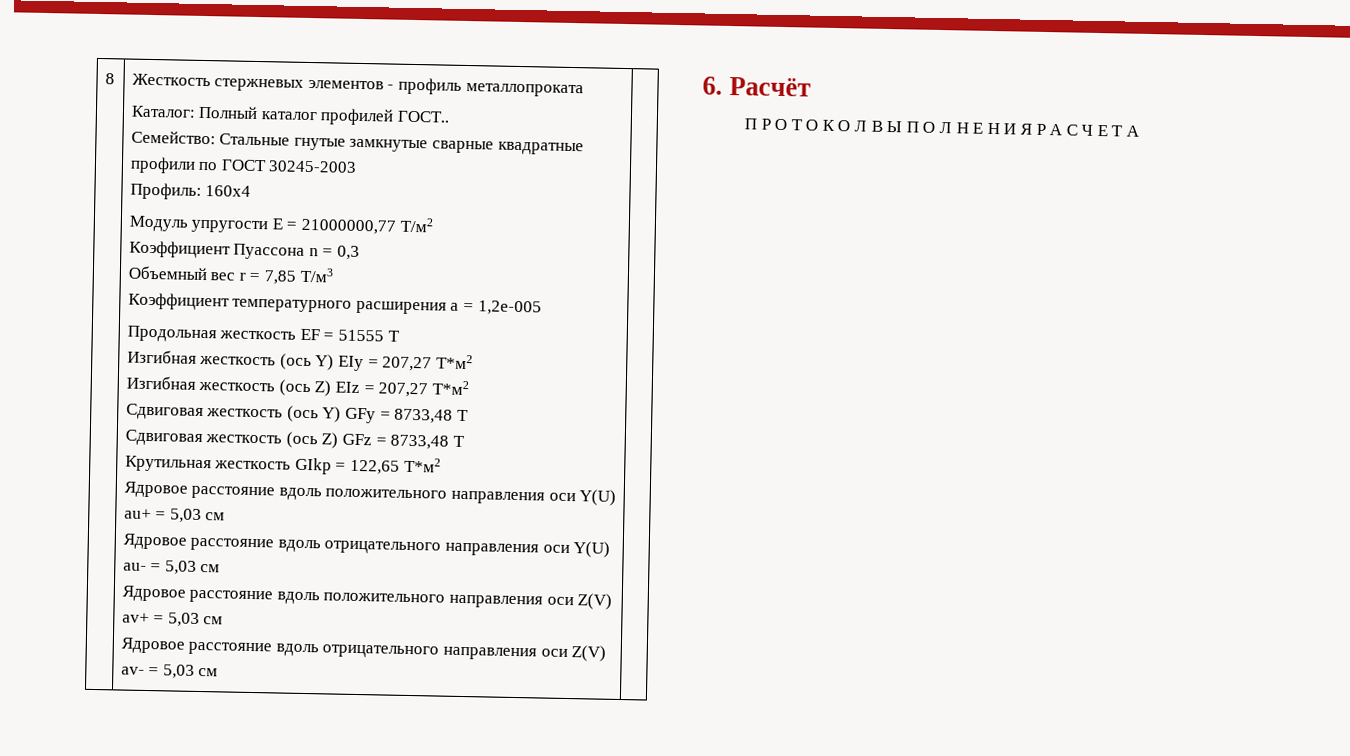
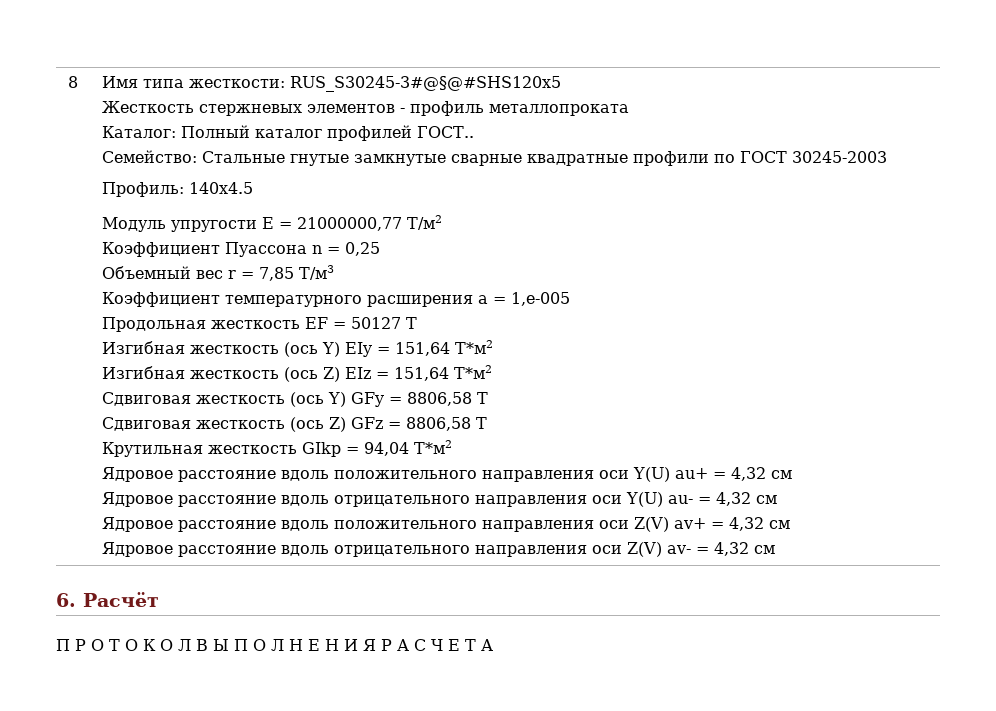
+ Имя типа жесткости: RUS_S30245-3#@§@#SHS120x5
- Профиль: 160x4
+ Профиль: 140x4.5
- Коэффициент Пуассона n = 0,3
+ Коэффициент Пуассона n = 0,25
- Коэффициент температурного расширения a = 1,2e-005
+ Коэффициент температурного расширения a = 1,e-005
- Продольная жесткость EF = 51555 Т
+ Продольная жесткость EF = 50127 Т
- Изгибная жесткость (ось Y) EIy = 207,27 Т*м2
+ Изгибная жесткость (ось Y) EIy = 151,64 Т*м2
- Изгибная жесткость (ось Z) EIz = 207,27 Т*м2
+ Изгибная жесткость (ось Z) EIz = 151,64 Т*м2
- Сдвиговая жесткость (ось Y) GFy = 8733,48 Т
+ Сдвиговая жесткость (ось Y) GFy = 8806,58 Т
- Сдвиговая жесткость (ось Z) GFz = 8733,48 Т
+ Сдвиговая жесткость (ось Z) GFz = 8806,58 Т
- Крутильная жесткость GIkp = 122,65 Т*м2
+ Крутильная жесткость GIkp = 94,04 Т*м2
- Ядровое расстояние вдоль положительного направления оси Y(U) au+ = 5,03 см
+ Ядровое расстояние вдоль положительного направления оси Y(U) au+ = 4,32 см
- Ядровое расстояние вдоль отрицательного направления оси Y(U) au- = 5,03 см
+ Ядровое расстояние вдоль отрицательного направления оси Y(U) au- = 4,32 см
- Ядровое расстояние вдоль положительного направления оси Z(V) av+ = 5,03 см
+ Ядровое расстояние вдоль положительного направления оси Z(V) av+ = 4,32 см
- Ядровое расстояние вдоль отрицательного направления оси Z(V) av- = 5,03 см
+ Ядровое расстояние вдоль отрицательного направления оси Z(V) av- = 4,32 см

